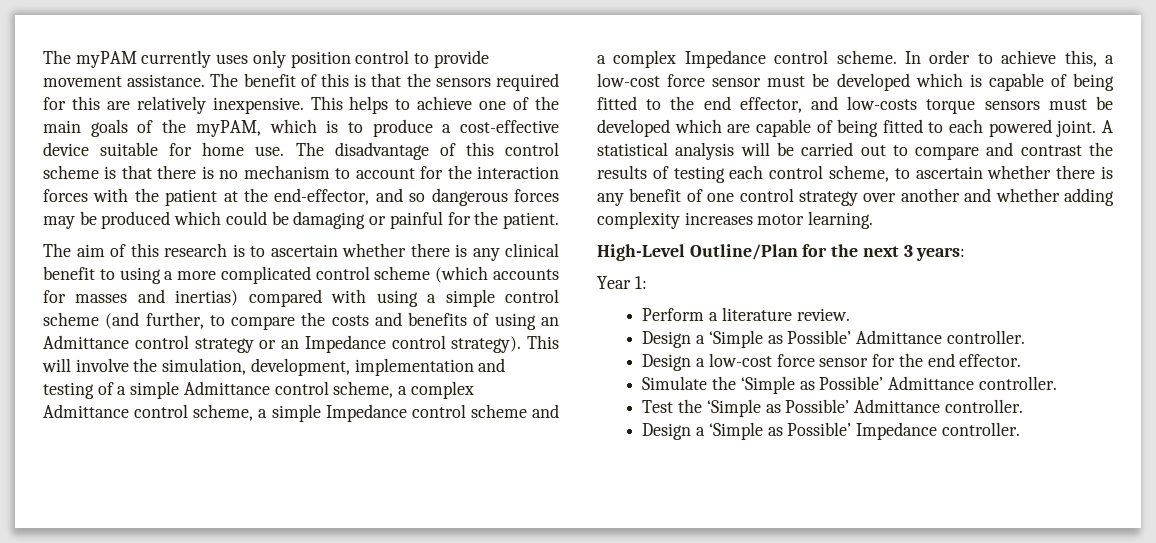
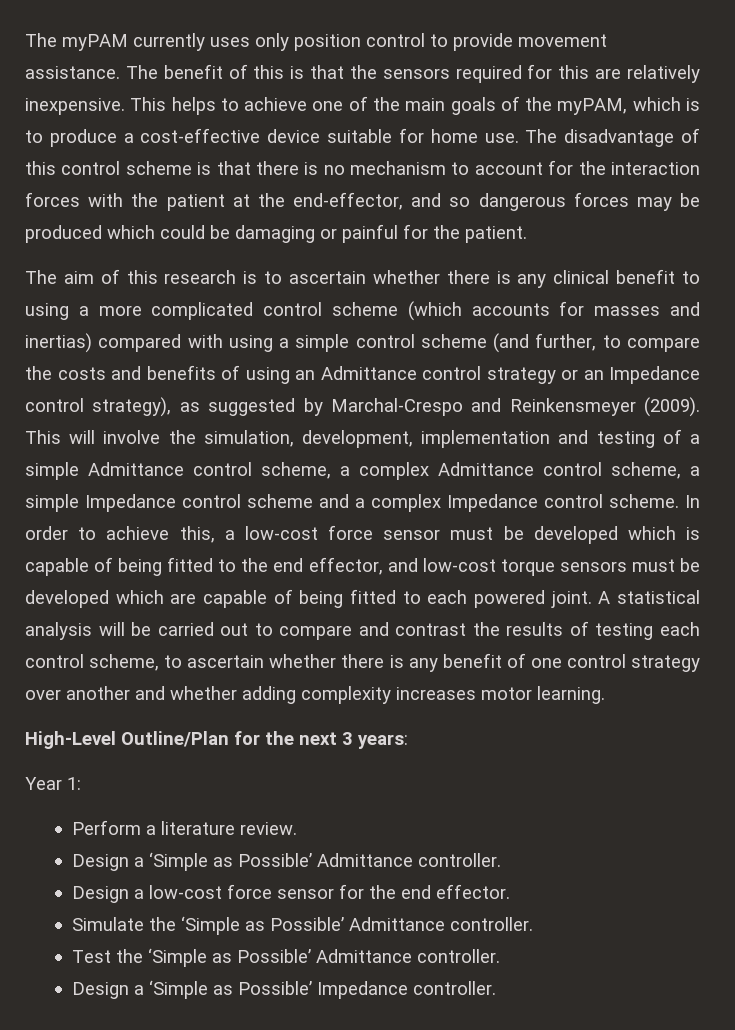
- The aim of this research is to ascertain whether there is any clinical benefit to using a more complicated control scheme (which accounts for masses and inertias) compared with using a simple control scheme (and further, to compare the costs and benefits of using an Admittance control strategy or an Impedance control strategy).
+ The aim of this research is to ascertain whether there is any clinical benefit to using a more complicated control scheme (which accounts for masses and inertias) compared with using a simple control scheme (and further, to compare the costs and benefits of using an Admittance control strategy or an Impedance control strategy), as suggested by Marchal-Crespo and Reinkensmeyer (2009).
- In order to achieve this, a low-cost force sensor must be developed which is capable of being fitted to the end effector, and low-costs torque sensors must be developed which are capable of being fitted to each powered joint.
+ In order to achieve this, a low-cost force sensor must be developed which is capable of being fitted to the end effector, and low-cost torque sensors must be developed which are capable of being fitted to each powered joint.

